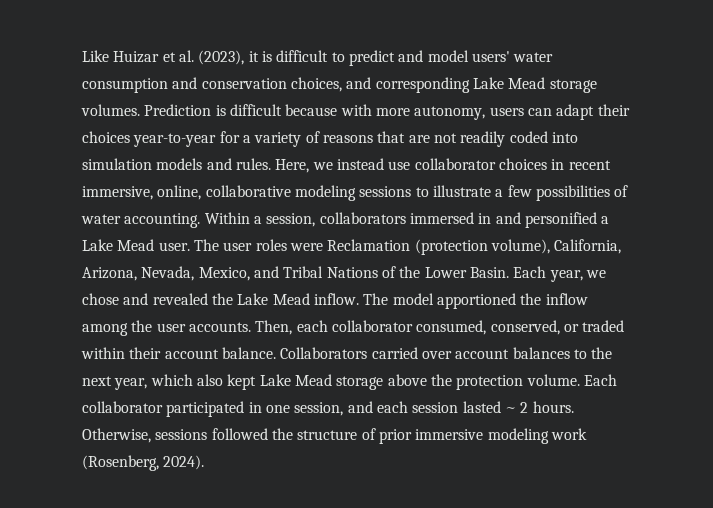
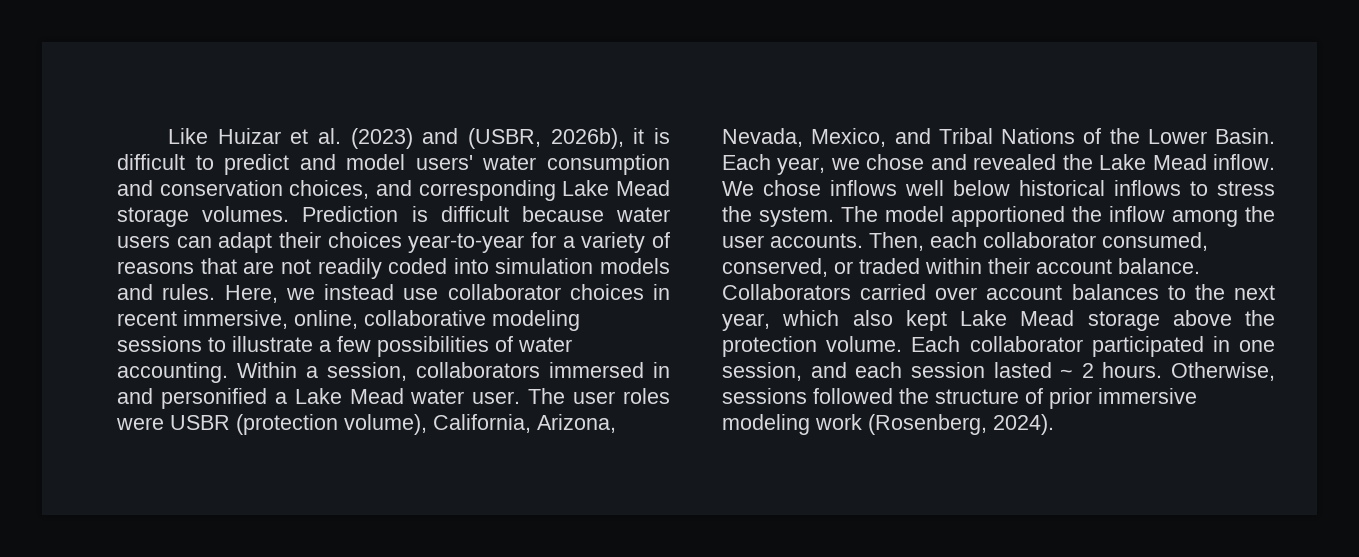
- Like Huizar et al. (2023), it is difficult to predict and model users' water consumption and conservation choices, and corresponding Lake Mead storage volumes.
+ Like Huizar et al. (2023) and (USBR, 2026b), it is difficult to predict and model users' water consumption and conservation choices, and corresponding Lake Mead storage volumes.
- Prediction is difficult because with more autonomy, users can adapt their choices year-to-year for a variety of reasons that are not readily coded into simulation models and rules.
+ Prediction is difficult because water users can adapt their choices year-to-year for a variety of reasons that are not readily coded into simulation models and rules.
- Within a session, collaborators immersed in and personified a Lake Mead user.
+ Within a session, collaborators immersed in and personified a Lake Mead water user.
- The user roles were Reclamation (protection volume), California, Arizona, Nevada, Mexico, and Tribal Nations of the Lower Basin.
+ The user roles were USBR (protection volume), California, Arizona, Nevada, Mexico, and Tribal Nations of the Lower Basin.
+ We chose inflows well below historical inflows to stress the system.

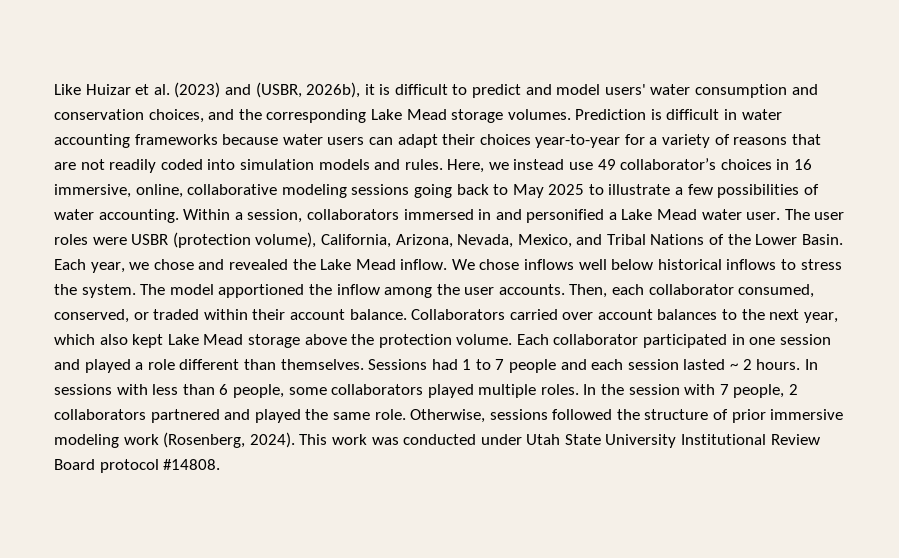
- Like Huizar et al. (2023) and (USBR, 2026b), it is difficult to predict and model users' water consumption and conservation choices, and corresponding Lake Mead storage volumes.
+ Like Huizar et al. (2023) and (USBR, 2026b), it is difficult to predict and model users' water consumption and conservation choices, and the corresponding Lake Mead storage volumes.
- Prediction is difficult because water users can adapt their choices year-to-year for a variety of reasons that are not readily coded into simulation models and rules.
+ Prediction is difficult in water accounting frameworks because water users can adapt their choices year-to-year for a variety of reasons that are not readily coded into simulation models and rules.
- Here, we instead use collaborator choices in recent immersive, online, collaborative modeling sessions to illustrate a few possibilities of water accounting.
+ Here, we instead use 49 collaborator’s choices in 16 immersive, online, collaborative modeling sessions going back to May 2025 to illustrate a few possibilities of water accounting.
- Each collaborator participated in one session, and each session lasted ~ 2 hours.
+ Each collaborator participated in one session and played a role different than themselves. Sessions had 1 to 7 people and each session lasted ~ 2 hours.
+ In sessions with less than 6 people, some collaborators played multiple roles. In the session with 7 people, 2 collaborators partnered and played the same role.
+ This work was conducted under Utah State University Institutional Review Board protocol #14808.

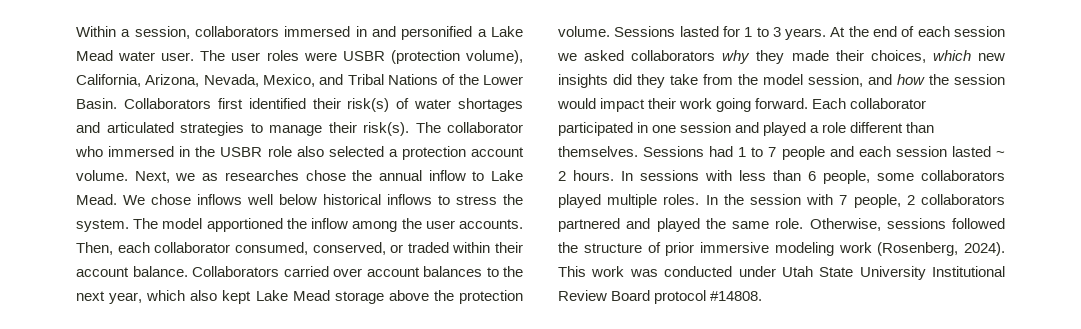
- Like Huizar et al. (2023) and (USBR, 2026b), it is difficult to predict and model users' water consumption and conservation choices, and the corresponding Lake Mead storage volumes. Prediction is difficult in water accounting frameworks because water users can adapt their choices year-to-year for a variety of reasons that are not readily coded into simulation models and rules. Here, we instead use 49 collaborator’s choices in 16 immersive, online, collaborative modeling sessions going back to May 2025 to illustrate a few possibilities of water accounting.
- Each year, we chose and revealed the Lake Mead inflow.
+ Collaborators first identified their risk(s) of water shortages and articulated strategies to manage their risk(s). The collaborator who immersed in the USBR role also selected a protection account volume. Next, we as researches chose the annual inflow to Lake Mead.
+ Sessions lasted for 1 to 3 years. At the end of each session we asked collaborators why they made their choices, which new insights did they take from the model session, and how the session would impact their work going forward.

